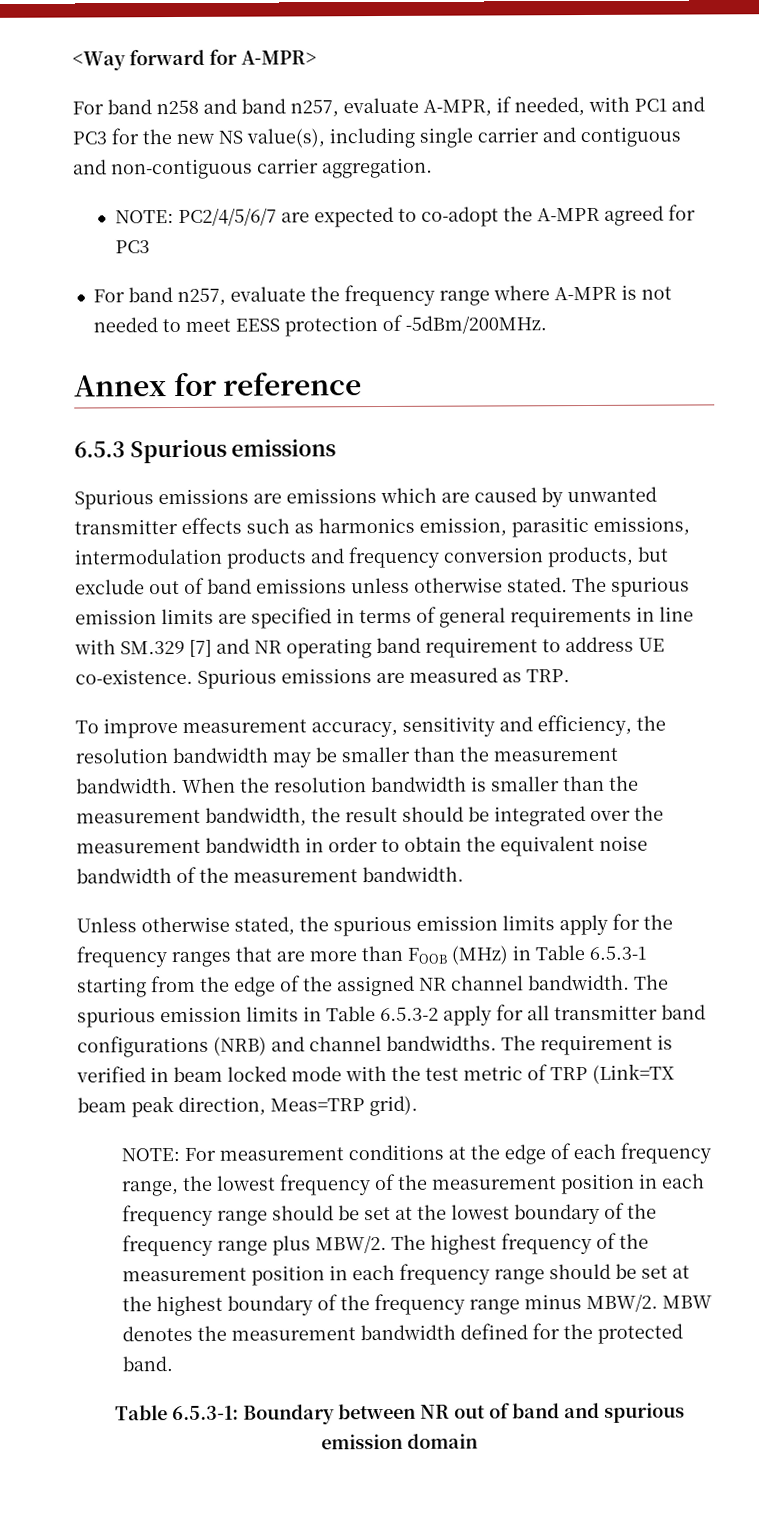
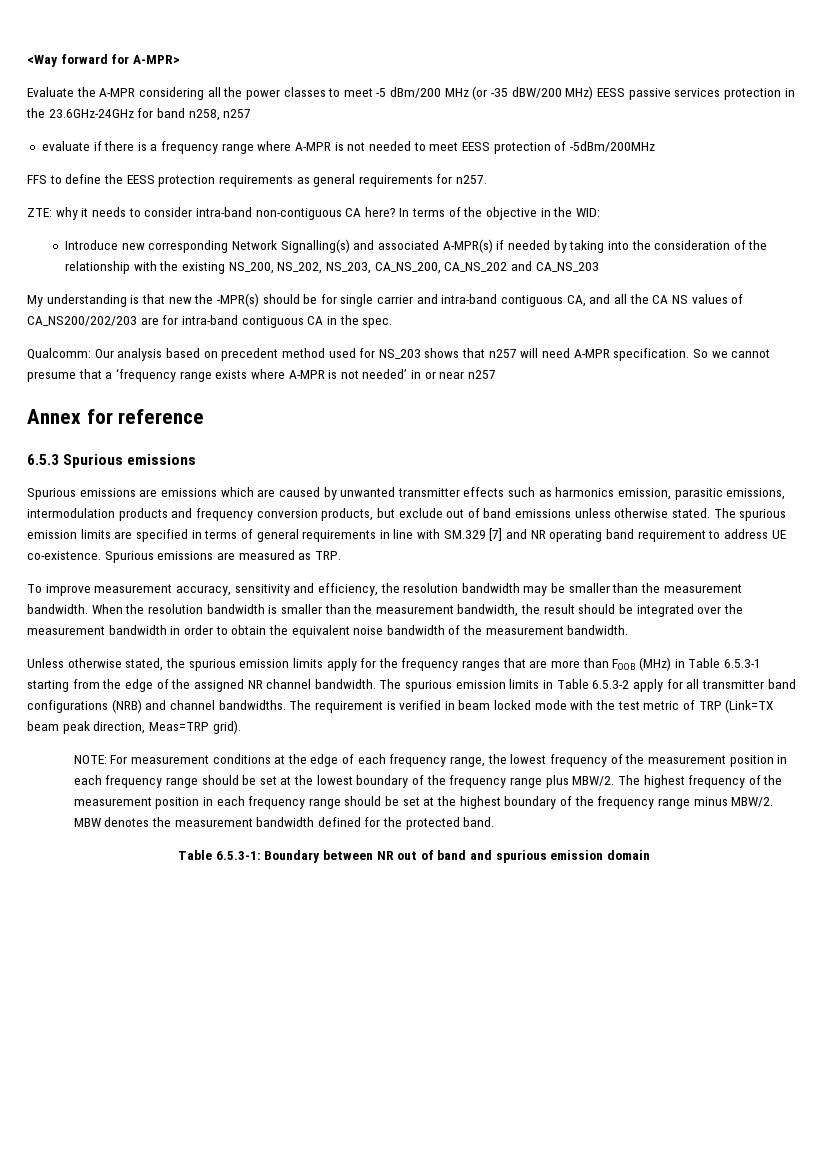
- For band n258 and band n257, evaluate A-MPR, if needed, with PC1 and PC3 for the new NS value(s), including single carrier and contiguous and non-contiguous carrier aggregation.
- NOTE: PC2/4/5/6/7 are expected to co-adopt the A-MPR agreed for PC3
- For band n257, evaluate the frequency range where A-MPR is not needed to meet EESS protection of -5dBm/200MHz.
+ Evaluate the A-MPR considering all the power classes to meet -5 dBm/200 MHz (or -35 dBW/200 MHz) EESS passive services protection in the 23.6GHz-24GHz for band n258, n257
+ evaluate if there is a frequency range where A-MPR is not needed to meet EESS protection of -5dBm/200MHz
+ FFS to define the EESS protection requirements as general requirements for n257.
+ ZTE: why it needs to consider intra-band non-contiguous CA here? In terms of the objective in the WID:
+ Introduce new corresponding Network Signalling(s) and associated A-MPR(s) if needed by taking into the consideration of the relationship with the existing NS_200, NS_202, NS_203, CA_NS_200, CA_NS_202 and CA_NS_203
+ My understanding is that new the -MPR(s) should be for single carrier and intra-band contiguous CA, and all the CA NS values of CA_NS200/202/203 are for intra-band contiguous CA in the spec.
+ Qualcomm: Our analysis based on precedent method used for NS_203 shows that n257 will need A-MPR specification. So we cannot presume that a ‘frequency range exists where A-MPR is not needed’ in or near n257

